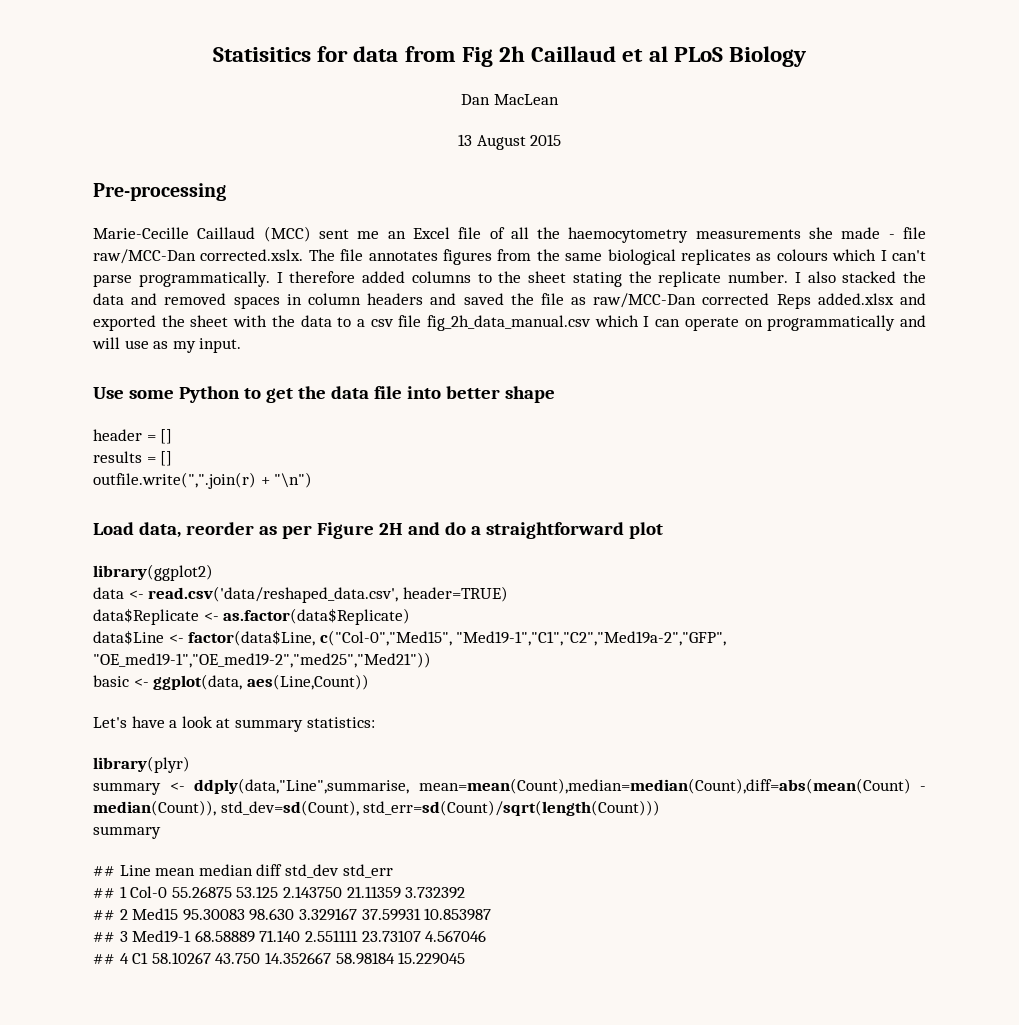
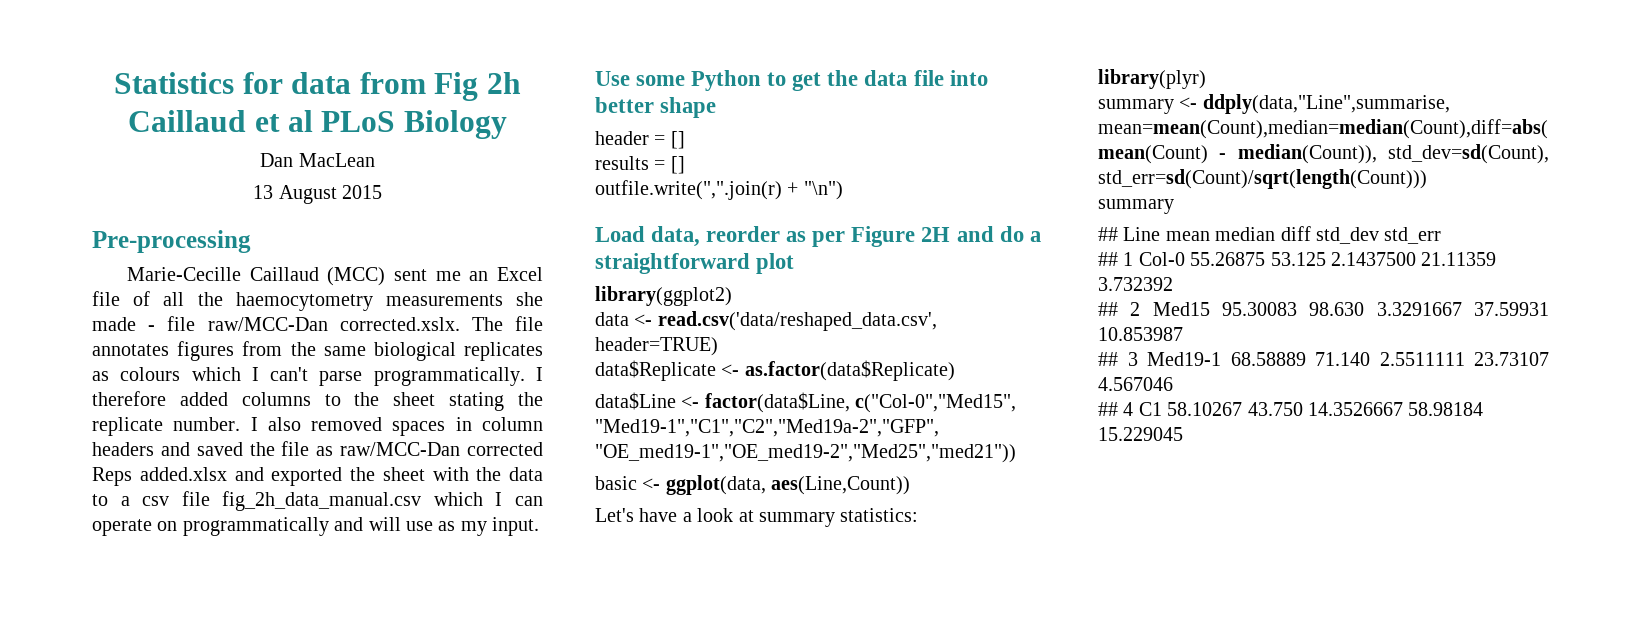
- Statisitics for data from Fig 2h Caillaud et al PLoS Biology
+ Statistics for data from Fig 2h Caillaud et al PLoS Biology
- I also stacked the data and removed spaces in column headers and saved the file as raw/MCC-Dan corrected Reps added.xlsx and exported the sheet with the data to a csv file fig_2h_data_manual.csv which I can operate on programmatically and will use as my input.
+ I also removed spaces in column headers and saved the file as raw/MCC-Dan corrected Reps added.xlsx and exported the sheet with the data to a csv file fig_2h_data_manual.csv which I can operate on programmatically and will use as my input.
- data$Line <- factor(data$Line, c("Col-0","Med15", "Med19-1","C1","C2","Med19a-2","GFP", "OE_med19-1","OE_med19-2","med25","Med21"))
+ data$Line <- factor(data$Line, c("Col-0","Med15", "Med19-1","C1","C2","Med19a-2","GFP", "OE_med19-1","OE_med19-2","Med25","med21"))
- ## 1 Col-0 55.26875 53.125 2.143750 21.11359 3.732392
+ ## 1 Col-0 55.26875 53.125 2.1437500 21.11359 3.732392
- ## 2 Med15 95.30083 98.630 3.329167 37.59931 10.853987
+ ## 2 Med15 95.30083 98.630 3.3291667 37.59931 10.853987
- ## 3 Med19-1 68.58889 71.140 2.551111 23.73107 4.567046
+ ## 3 Med19-1 68.58889 71.140 2.5511111 23.73107 4.567046
- ## 4 C1 58.10267 43.750 14.352667 58.98184 15.229045
+ ## 4 C1 58.10267 43.750 14.3526667 58.98184 15.229045

